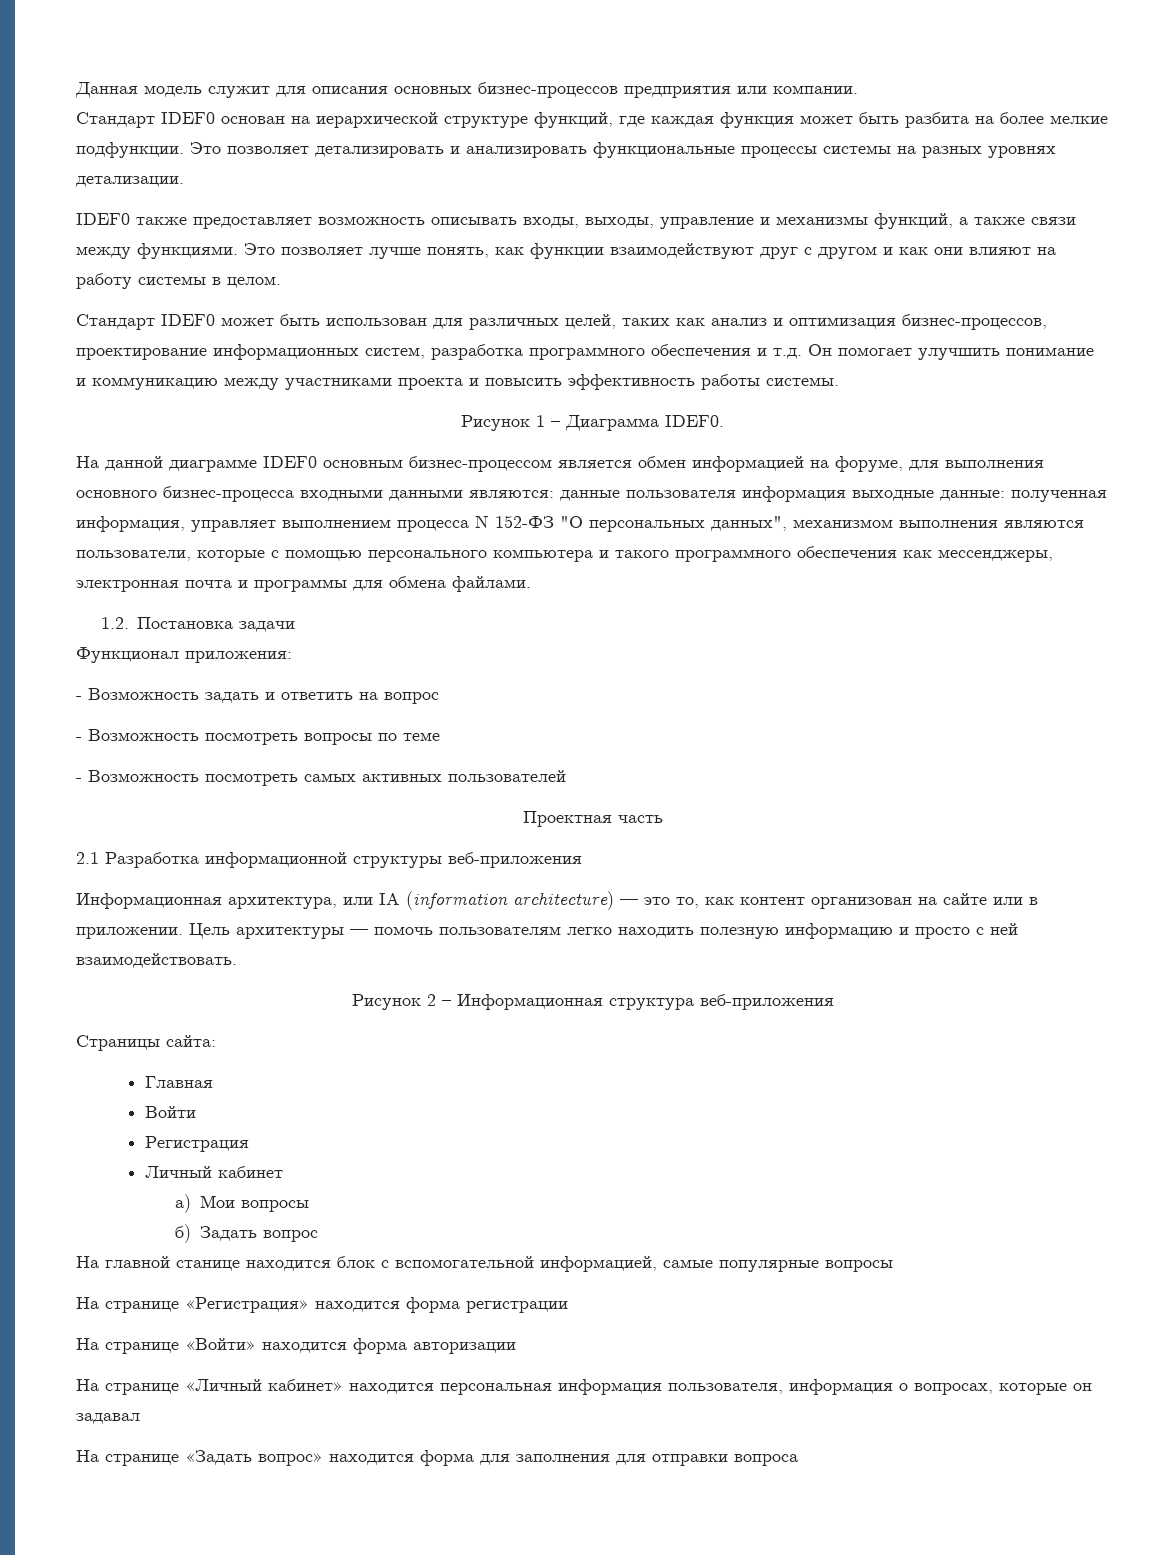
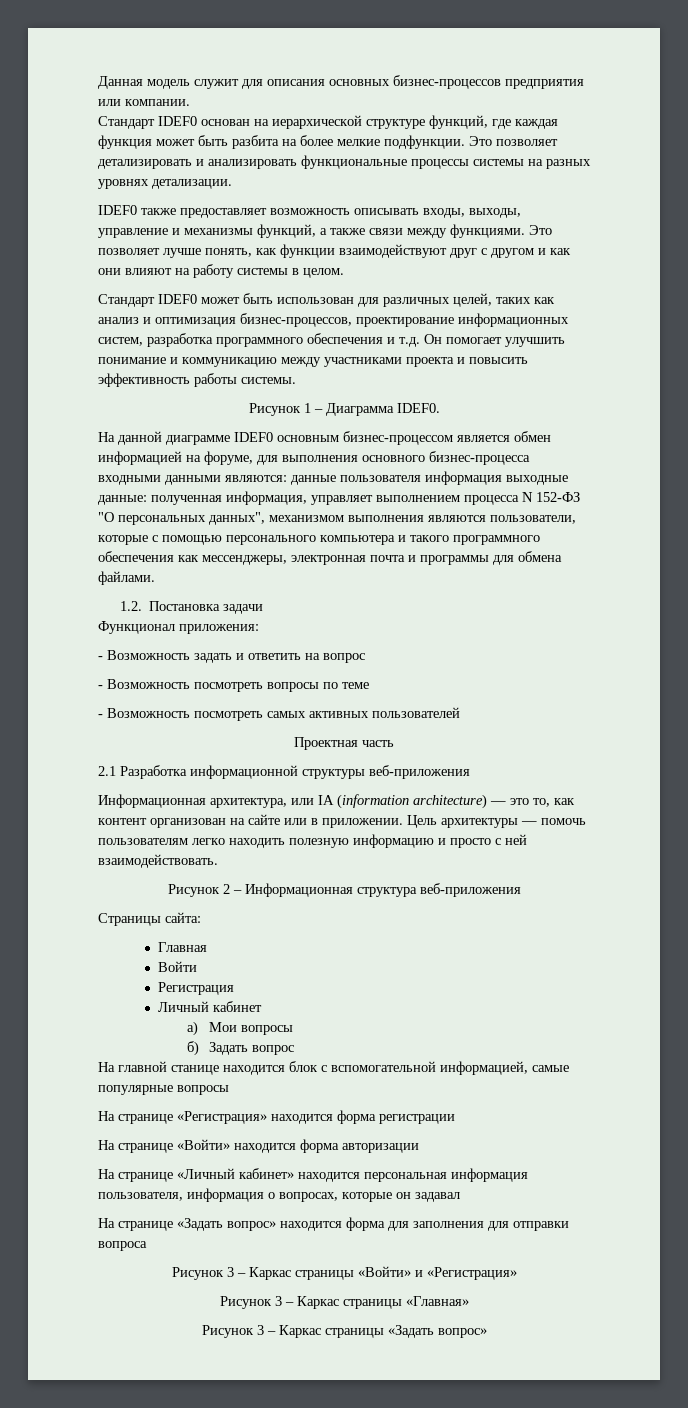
+ Рисунок 3 – Каркас страницы «Войти» и «Регистрация»
+ Рисунок 3 – Каркас страницы «Главная»
+ Рисунок 3 – Каркас страницы «Задать вопрос»

